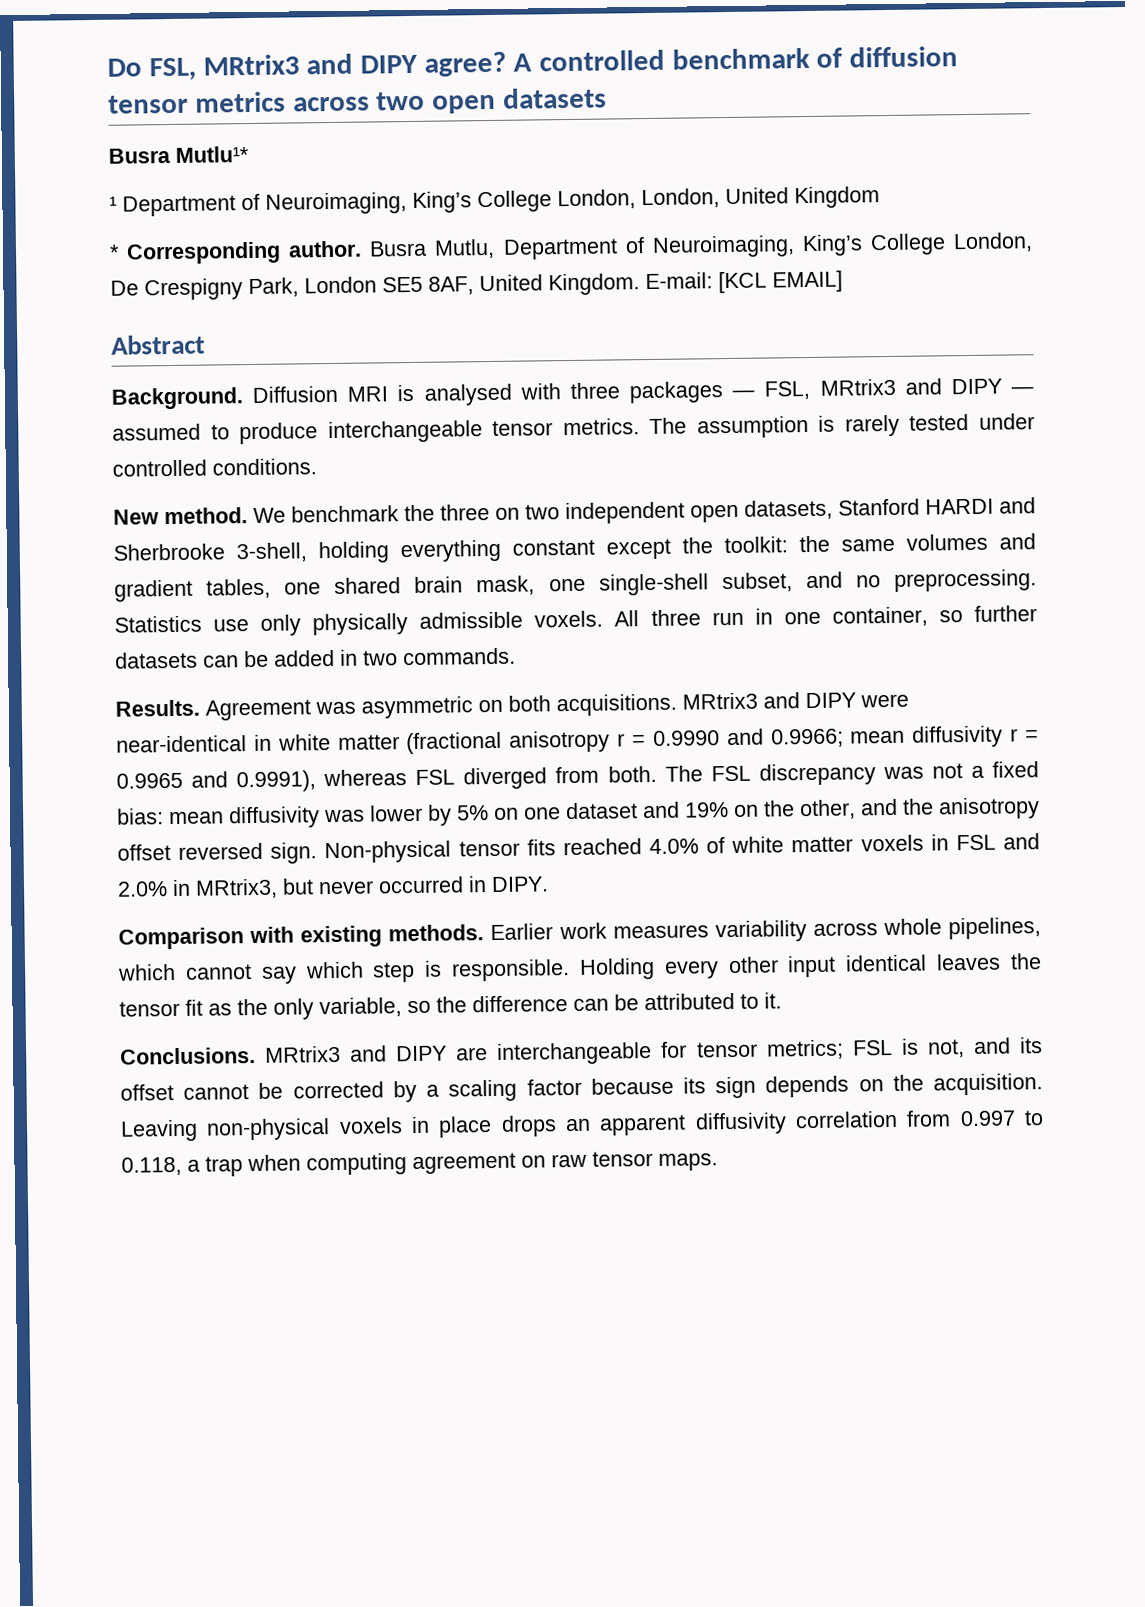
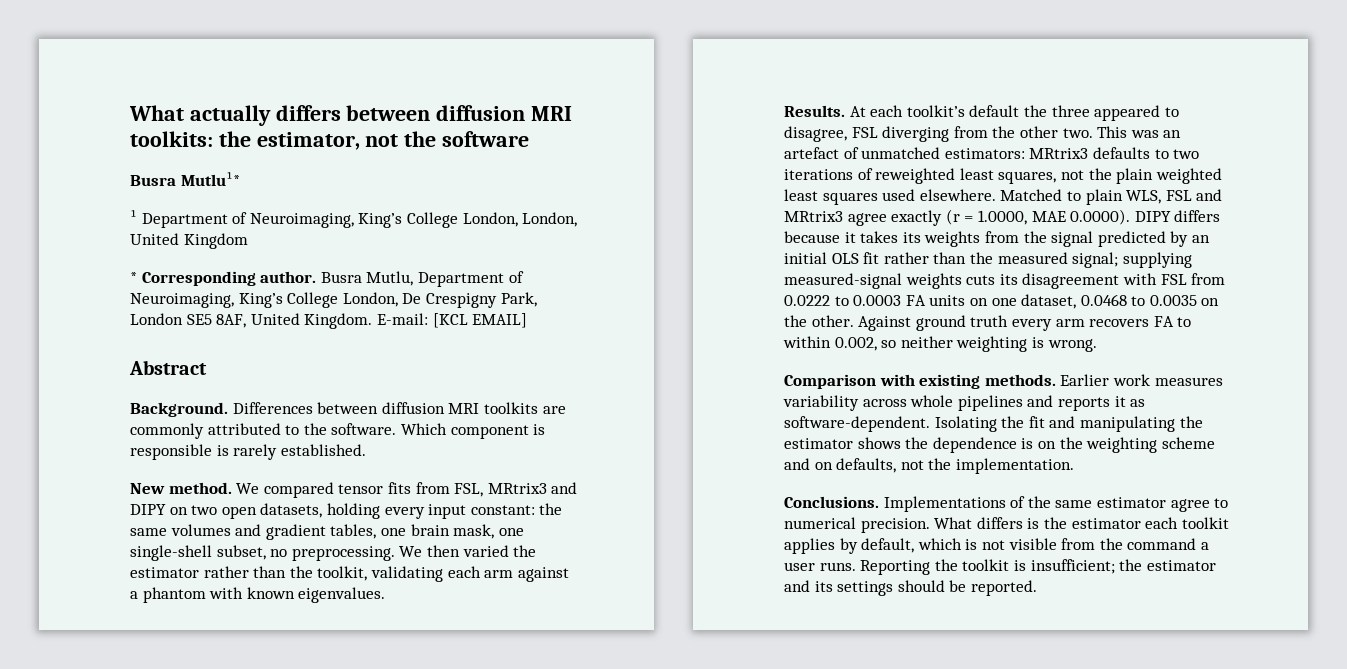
- Do FSL, MRtrix3 and DIPY agree? A controlled benchmark of diffusion tensor metrics across two open datasets
+ What actually differs between diffusion MRI toolkits: the estimator, not the software
- Diffusion MRI is analysed with three packages — FSL, MRtrix3 and DIPY — assumed to produce interchangeable tensor metrics. The assumption is rarely tested under controlled conditions.
- New method. We benchmark the three on two independent open datasets, Stanford HARDI and Sherbrooke 3-shell, holding everything constant except the toolkit: the same volumes and gradient tables, one shared brain mask, one single-shell subset, and no preprocessing.
+ Differences between diffusion MRI toolkits are commonly attributed to the software. Which component is responsible is rarely established.
+ New method. We compared tensor fits from FSL, MRtrix3 and DIPY on two open datasets, holding every input constant: the same volumes and gradient tables, one brain mask, one single-shell subset, no preprocessing.
- Statistics use only physically admissible voxels. All three run in one container, so further datasets can be added in two commands.
- Results. Agreement was asymmetric on both acquisitions. MRtrix3 and DIPY were near-identical in white matter (fractional anisotropy r = 0.9990 and 0.9966; mean diffusivity r = 0.9965 and 0.9991), whereas FSL diverged from both. The FSL discrepancy was not a fixed bias: mean diffusivity was lower by 5% on one dataset and 19% on the other, and the anisotropy offset reversed sign. Non-physical tensor fits reached 4.0% of white matter voxels in FSL and 2.0% in MRtrix3, but never occurred in DIPY.
+ We then varied the estimator rather than the toolkit, validating each arm against a phantom with known eigenvalues.
+ Results. At each toolkit’s default the three appeared to disagree, FSL diverging from the other two. This was an artefact of unmatched estimators: MRtrix3 defaults to two iterations of reweighted least squares, not the plain weighted least squares used elsewhere. Matched to plain WLS, FSL and MRtrix3 agree exactly (r = 1.0000, MAE 0.0000). DIPY differs because it takes its weights from the signal predicted by an initial OLS fit rather than the measured signal; supplying measured-signal weights cuts its disagreement with FSL from 0.0222 to 0.0003 FA units on one dataset, 0.0468 to 0.0035 on the other. Against ground truth every arm recovers FA to within 0.002, so neither weighting is wrong.
- Earlier work measures variability across whole pipelines, which cannot say which step is responsible. Holding every other input identical leaves the tensor fit as the only variable, so the difference can be attributed to it.
- Conclusions. MRtrix3 and DIPY are interchangeable for tensor metrics; FSL is not, and its offset cannot be corrected by a scaling factor because its sign depends on the acquisition. Leaving non-physical voxels in place drops an apparent diffusivity correlation from 0.997 to 0.118, a trap when computing agreement on raw tensor maps.
+ Earlier work measures variability across whole pipelines and reports it as software-dependent. Isolating the fit and manipulating the estimator shows the dependence is on the weighting scheme and on defaults, not the implementation.
+ Conclusions. Implementations of the same estimator agree to numerical precision. What differs is the estimator each toolkit applies by default, which is not visible from the command a user runs. Reporting the toolkit is insufficient; the estimator and its settings should be reported.

